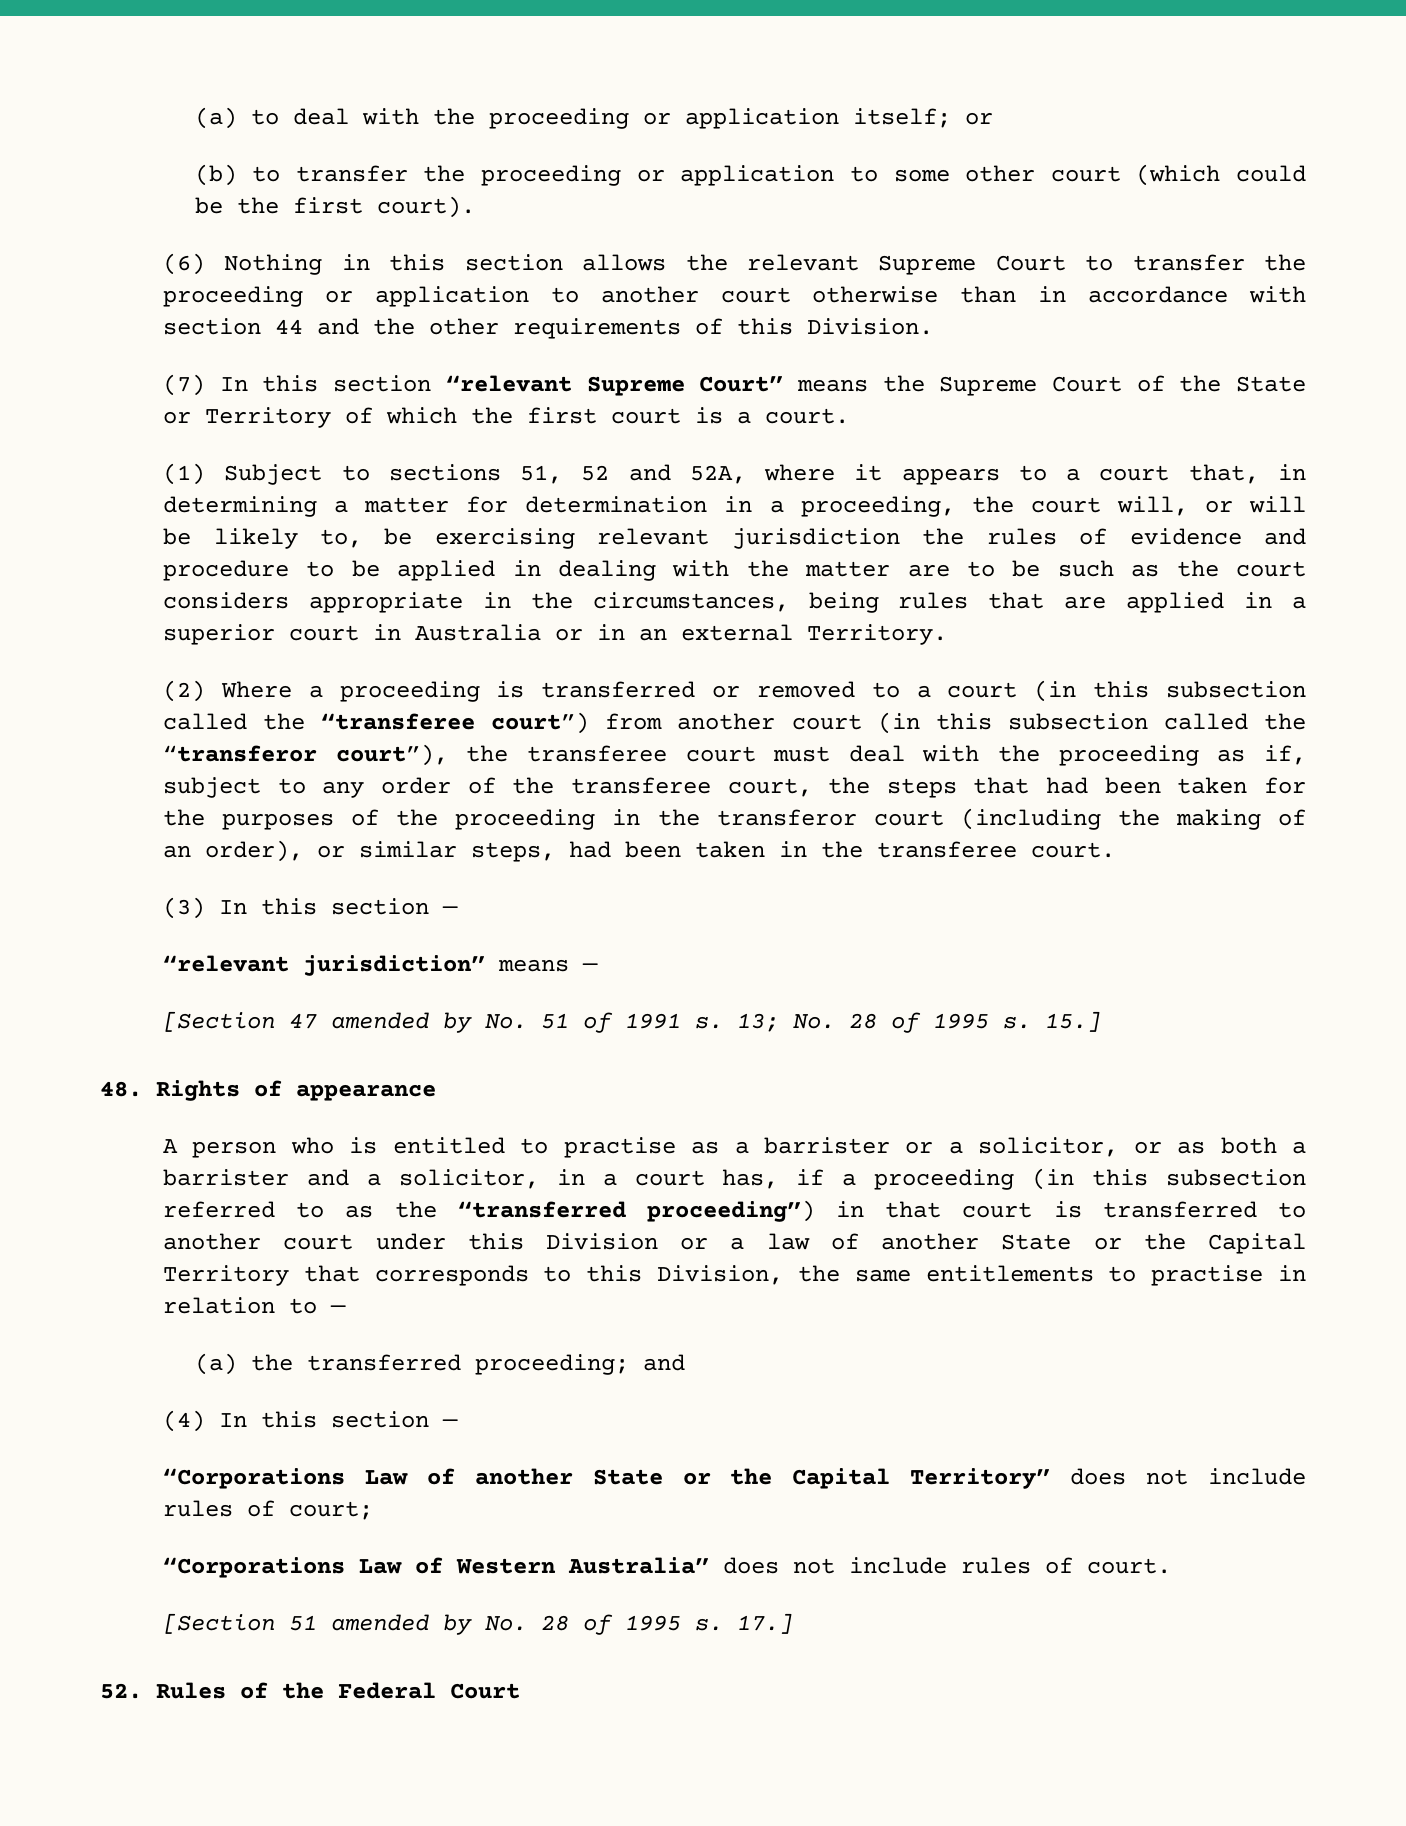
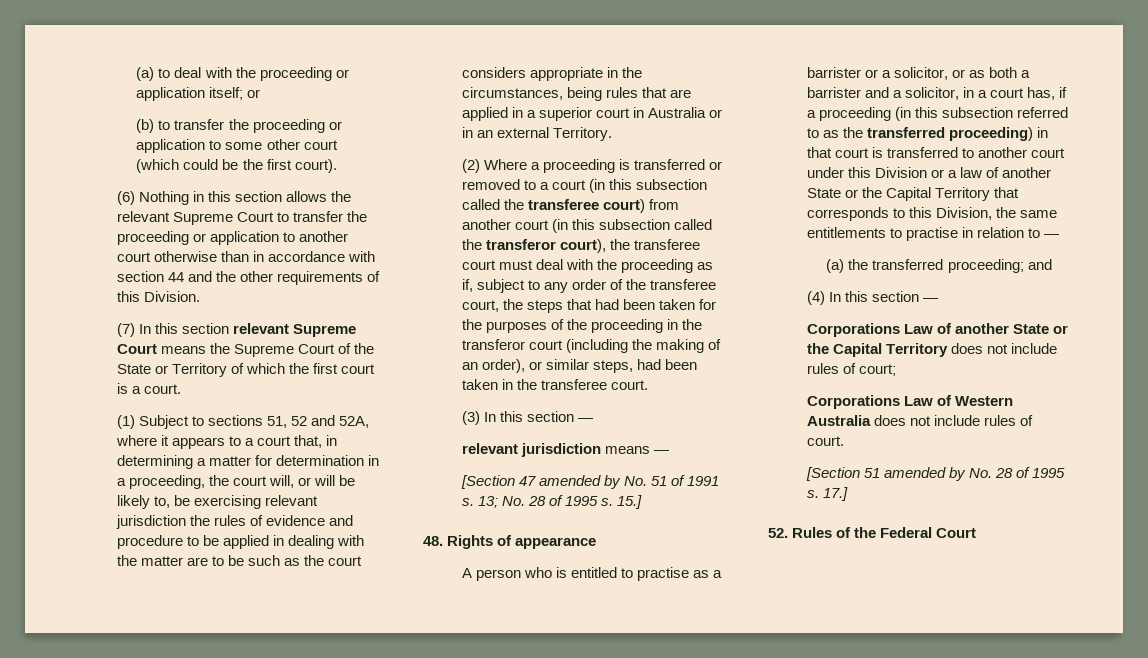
- (7) In this section “relevant Supreme Court” means the Supreme Court of the State or Territory of which the first court is a court.
+ (7) In this section relevant Supreme Court means the Supreme Court of the State or Territory of which the first court is a court.
- (2) Where a proceeding is transferred or removed to a court (in this subsection called the “transferee court”) from another court (in this subsection called the “transferor court”), the transferee court must deal with the proceeding as if, subject to any order of the transferee court, the steps that had been taken for the purposes of the proceeding in the transferor court (including the making of an order), or similar steps, had been taken in the transferee court.
+ (2) Where a proceeding is transferred or removed to a court (in this subsection called the transferee court) from another court (in this subsection called the transferor court), the transferee court must deal with the proceeding as if, subject to any order of the transferee court, the steps that had been taken for the purposes of the proceeding in the transferor court (including the making of an order), or similar steps, had been taken in the transferee court.
- “relevant jurisdiction” means —
+ relevant jurisdiction means —
- A person who is entitled to practise as a barrister or a solicitor, or as both a barrister and a solicitor, in a court has, if a proceeding (in this subsection referred to as the “transferred proceeding”) in that court is transferred to another court under this Division or a law of another State or the Capital Territory that corresponds to this Division, the same entitlements to practise in relation to —
+ A person who is entitled to practise as a barrister or a solicitor, or as both a barrister and a solicitor, in a court has, if a proceeding (in this subsection referred to as the transferred proceeding) in that court is transferred to another court under this Division or a law of another State or the Capital Territory that corresponds to this Division, the same entitlements to practise in relation to —
- “Corporations Law of another State or the Capital Territory” does not include rules of court;
+ Corporations Law of another State or the Capital Territory does not include rules of court;
- “Corporations Law of Western Australia” does not include rules of court.
+ Corporations Law of Western Australia does not include rules of court.

